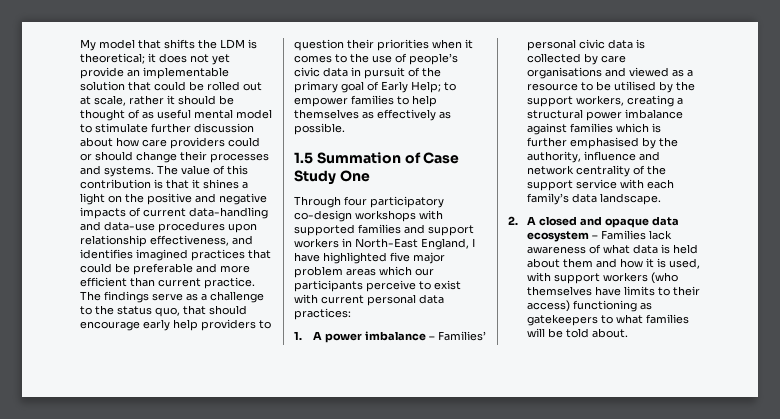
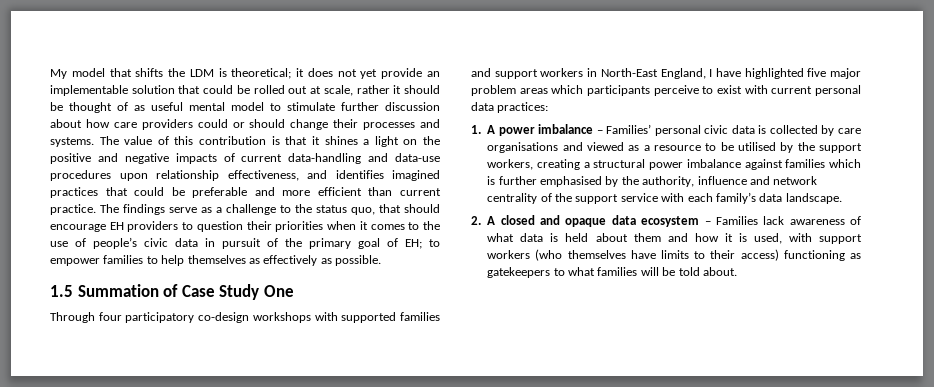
- The findings serve as a challenge to the status quo, that should encourage early help providers to question their priorities when it comes to the use of people’s civic data in pursuit of the primary goal of Early Help; to empower families to help themselves as effectively as possible.
+ The findings serve as a challenge to the status quo, that should encourage EH providers to question their priorities when it comes to the use of people’s civic data in pursuit of the primary goal of EH; to empower families to help themselves as effectively as possible.
- Through four participatory co-design workshops with supported families and support workers in North-East England, I have highlighted five major problem areas which our participants perceive to exist with current personal data practices:
+ Through four participatory co-design workshops with supported families and support workers in North-East England, I have highlighted five major problem areas which participants perceive to exist with current personal data practices:

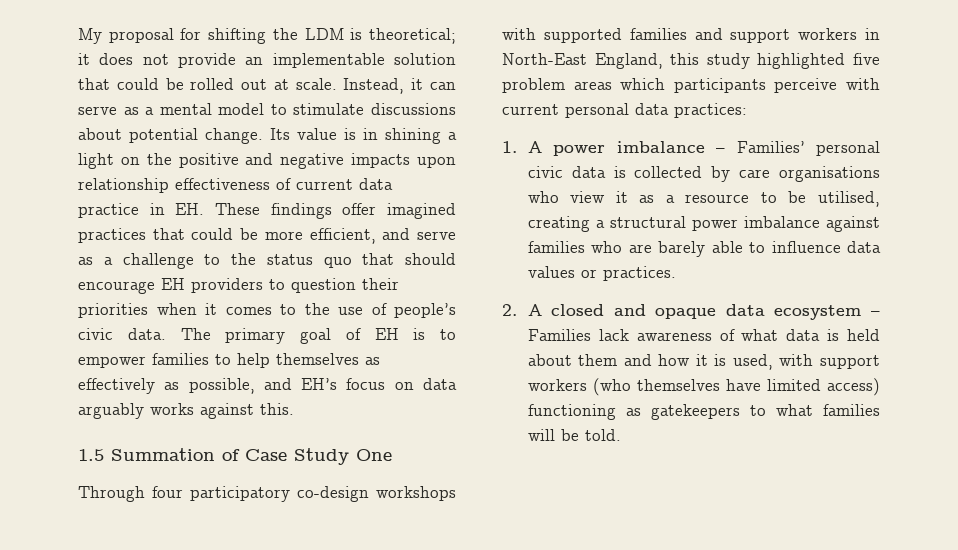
- My model that shifts the LDM is theoretical;
+ My proposal for shifting the LDM is theoretical;
- it does not yet provide an implementable solution that could be rolled out at scale, rather it should be thought of as useful mental model to stimulate further discussion about how care providers could or should change their processes and systems. The value of this contribution is that it shines a light on the positive and negative impacts of current data-handling and data-use procedures upon relationship effectiveness, and identifies imagined practices that could be preferable and more efficient than current practice. The findings serve as a challenge to the status quo, that should encourage EH providers to question their priorities when it comes to the use of people’s civic data in pursuit of the primary goal of EH; to empower families to help themselves as effectively as possible.
+ it does not provide an implementable solution that could be rolled out at scale. Instead, it can serve as a mental model to stimulate discussions about potential change. Its value is in shining a light on the positive and negative impacts upon relationship effectiveness of current data practice in EH. These findings offer imagined practices that could be more efficient, and serve as a challenge to the status quo that should encourage EH providers to question their priorities when it comes to the use of people’s civic data. The primary goal of EH is to empower families to help themselves as effectively as possible, and EH’s focus on data arguably works against this.
- Through four participatory co-design workshops with supported families and support workers in North-East England, I have highlighted five major problem areas which participants perceive to exist with current personal data practices:
+ Through four participatory co-design workshops with supported families and support workers in North-East England, this study highlighted five problem areas which participants perceive with current personal data practices:
- 1. A power imbalance – Families’ personal civic data is collected by care organisations and viewed as a resource to be utilised by the support workers, creating a structural power imbalance against families which is further emphasised by the authority, influence and network centrality of the support service with each family’s data landscape.
+ 1. A power imbalance – Families’ personal civic data is collected by care organisations who view it as a resource to be utilised, creating a structural power imbalance against families who are barely able to influence data values or practices.
- 2. A closed and opaque data ecosystem – Families lack awareness of what data is held about them and how it is used, with support workers (who themselves have limits to their access) functioning as gatekeepers to what families will be told about.
+ 2. A closed and opaque data ecosystem – Families lack awareness of what data is held about them and how it is used, with support workers (who themselves have limited access) functioning as gatekeepers to what families will be told.

